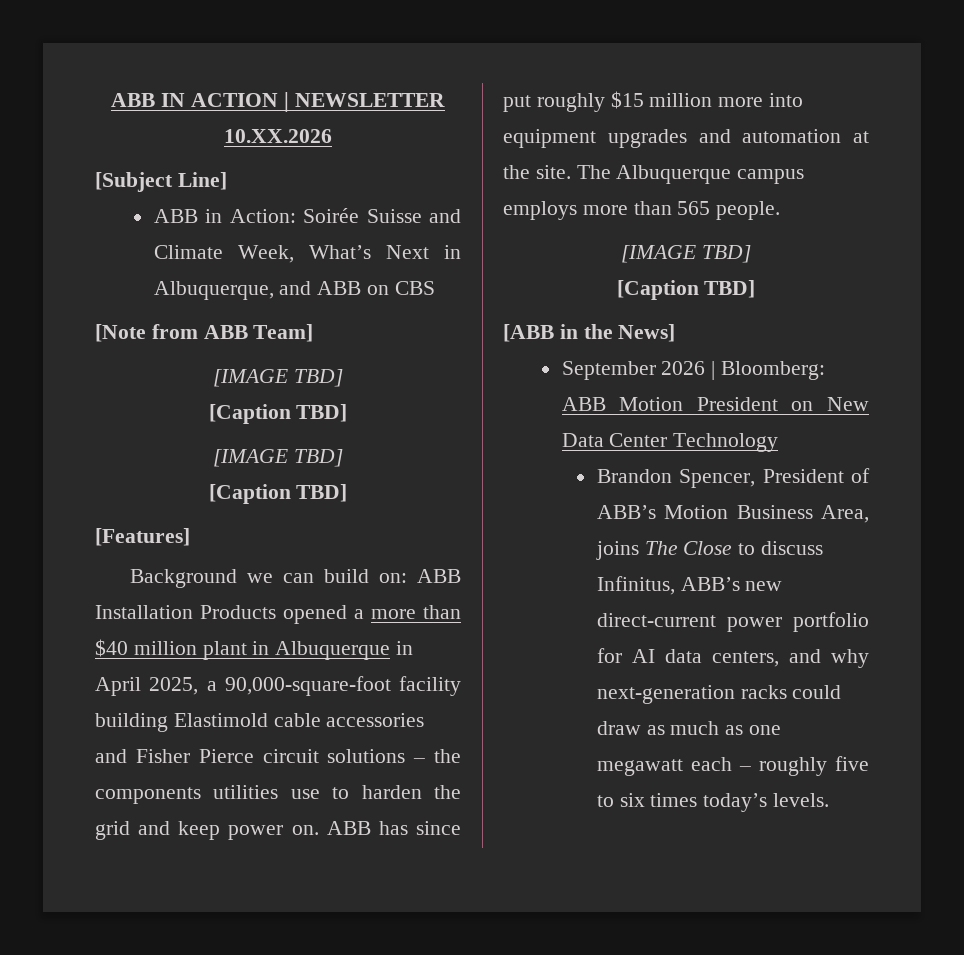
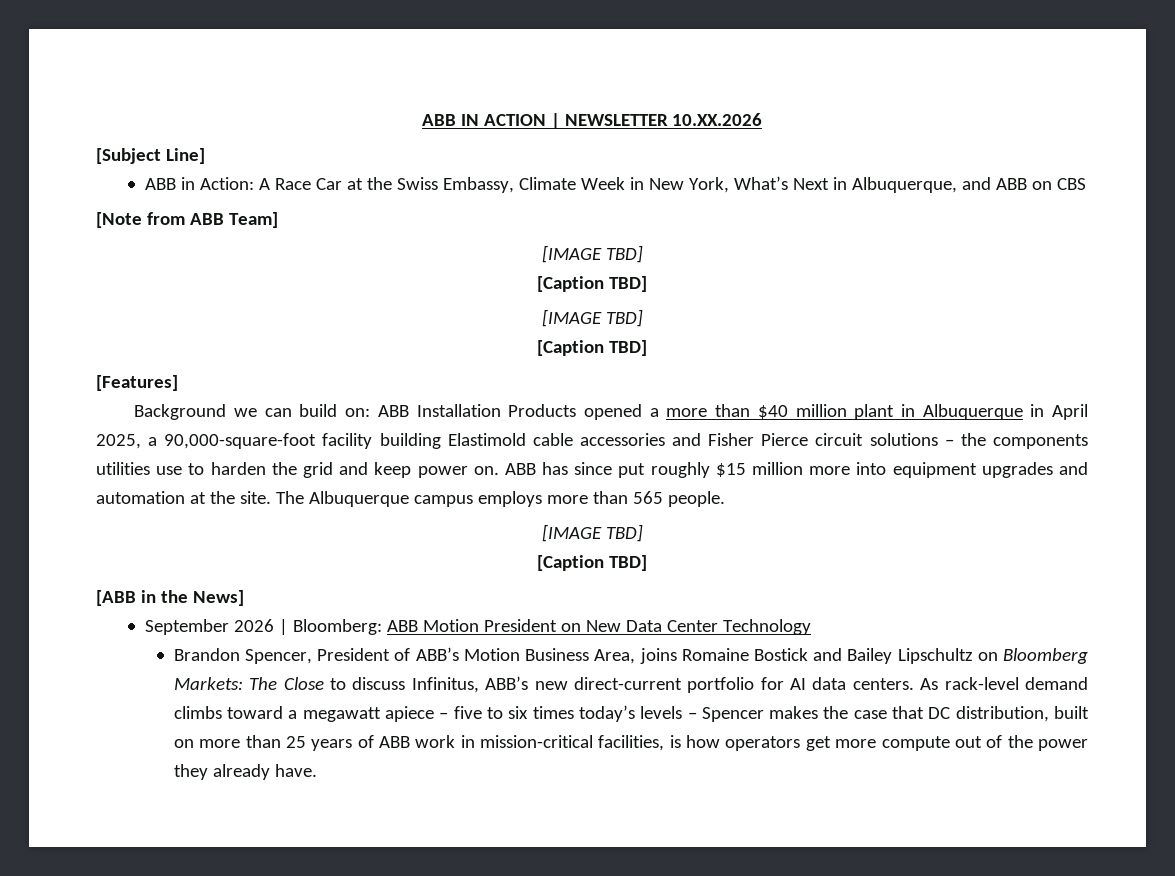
- ABB in Action: Soirée Suisse and Climate Week, What’s Next in Albuquerque, and ABB on CBS
+ ABB in Action: A Race Car at the Swiss Embassy, Climate Week in New York, What’s Next in Albuquerque, and ABB on CBS
- Brandon Spencer, President of ABB’s Motion Business Area, joins The Close to discuss Infinitus, ABB’s new direct-current power portfolio for AI data centers, and why next-generation racks could draw as much as one megawatt each – roughly five to six times today’s levels.
+ Brandon Spencer, President of ABB’s Motion Business Area, joins Romaine Bostick and Bailey Lipschultz on Bloomberg Markets: The Close to discuss Infinitus, ABB’s new direct-current portfolio for AI data centers. As rack-level demand climbs toward a megawatt apiece – five to six times today’s levels – Spencer makes the case that DC distribution, built on more than 25 years of ABB work in mission-critical facilities, is how operators get more compute out of the power they already have.

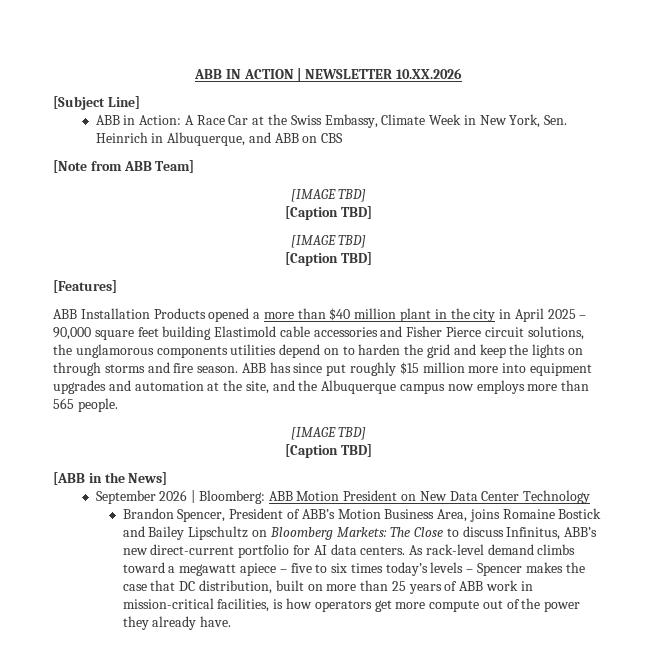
- ABB in Action: A Race Car at the Swiss Embassy, Climate Week in New York, What’s Next in Albuquerque, and ABB on CBS
+ ABB in Action: A Race Car at the Swiss Embassy, Climate Week in New York, Sen. Heinrich in Albuquerque, and ABB on CBS
- Background we can build on: ABB Installation Products opened a more than $40 million plant in Albuquerque in April 2025, a 90,000-square-foot facility building Elastimold cable accessories and Fisher Pierce circuit solutions – the components utilities use to harden the grid and keep power on.
+ ABB Installation Products opened a more than $40 million plant in the city in April 2025 – 90,000 square feet building Elastimold cable accessories and Fisher Pierce circuit solutions, the unglamorous components utilities depend on to harden the grid and keep the lights on through storms and fire season.
- ABB has since put roughly $15 million more into equipment upgrades and automation at the site. The Albuquerque campus employs more than 565 people.
+ ABB has since put roughly $15 million more into equipment upgrades and automation at the site, and the Albuquerque campus now employs more than 565 people.

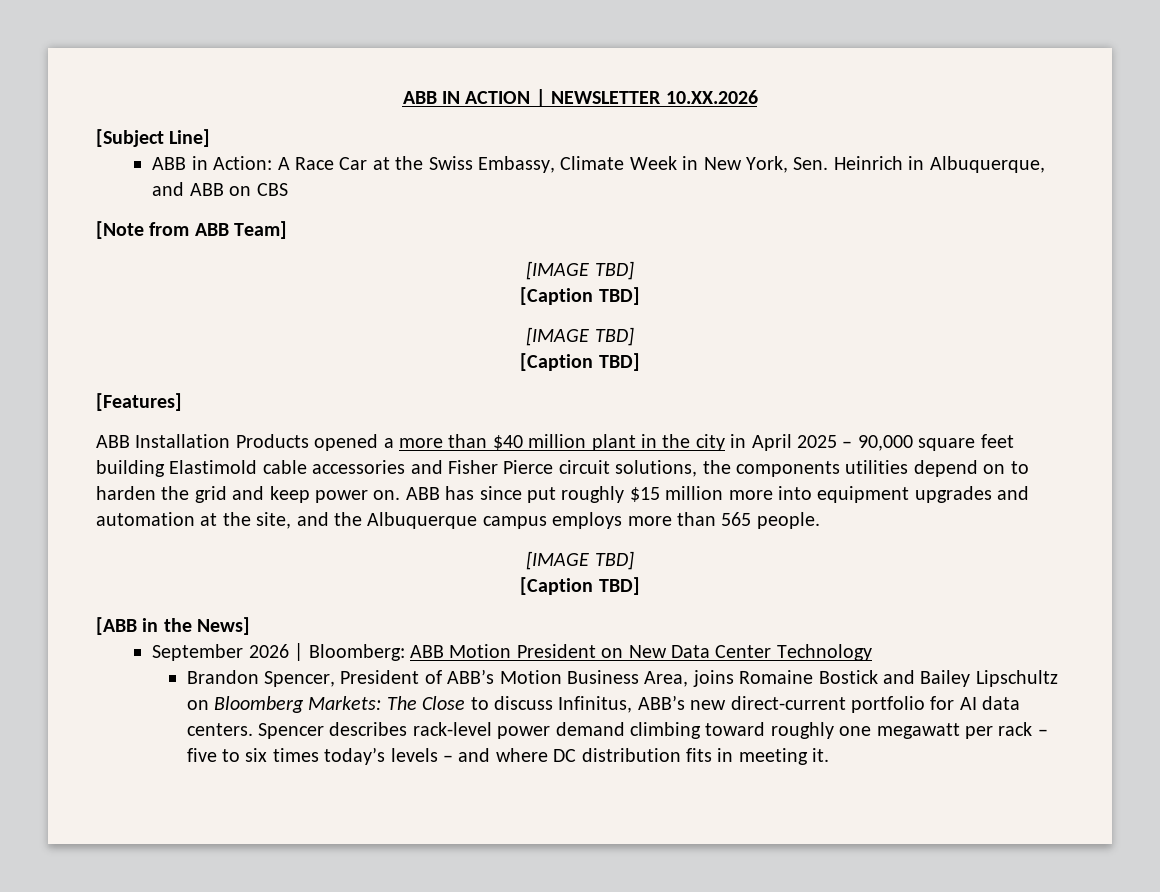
- ABB Installation Products opened a more than $40 million plant in the city in April 2025 – 90,000 square feet building Elastimold cable accessories and Fisher Pierce circuit solutions, the unglamorous components utilities depend on to harden the grid and keep the lights on through storms and fire season.
+ ABB Installation Products opened a more than $40 million plant in the city in April 2025 – 90,000 square feet building Elastimold cable accessories and Fisher Pierce circuit solutions, the components utilities depend on to harden the grid and keep power on.
- ABB has since put roughly $15 million more into equipment upgrades and automation at the site, and the Albuquerque campus now employs more than 565 people.
+ ABB has since put roughly $15 million more into equipment upgrades and automation at the site, and the Albuquerque campus employs more than 565 people.
- As rack-level demand climbs toward a megawatt apiece – five to six times today’s levels – Spencer makes the case that DC distribution, built on more than 25 years of ABB work in mission-critical facilities, is how operators get more compute out of the power they already have.
+ Spencer describes rack-level power demand climbing toward roughly one megawatt per rack – five to six times today’s levels – and where DC distribution fits in meeting it.

